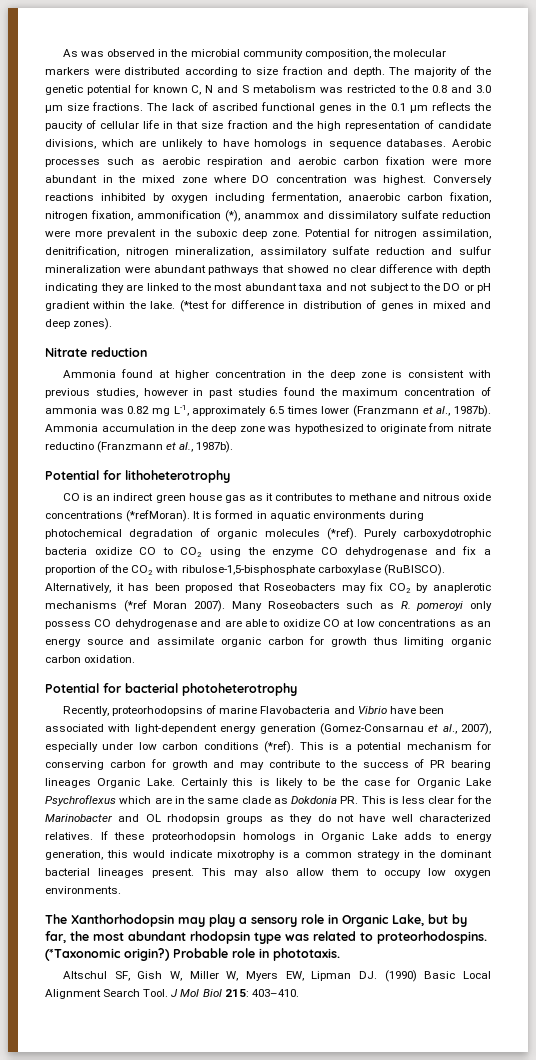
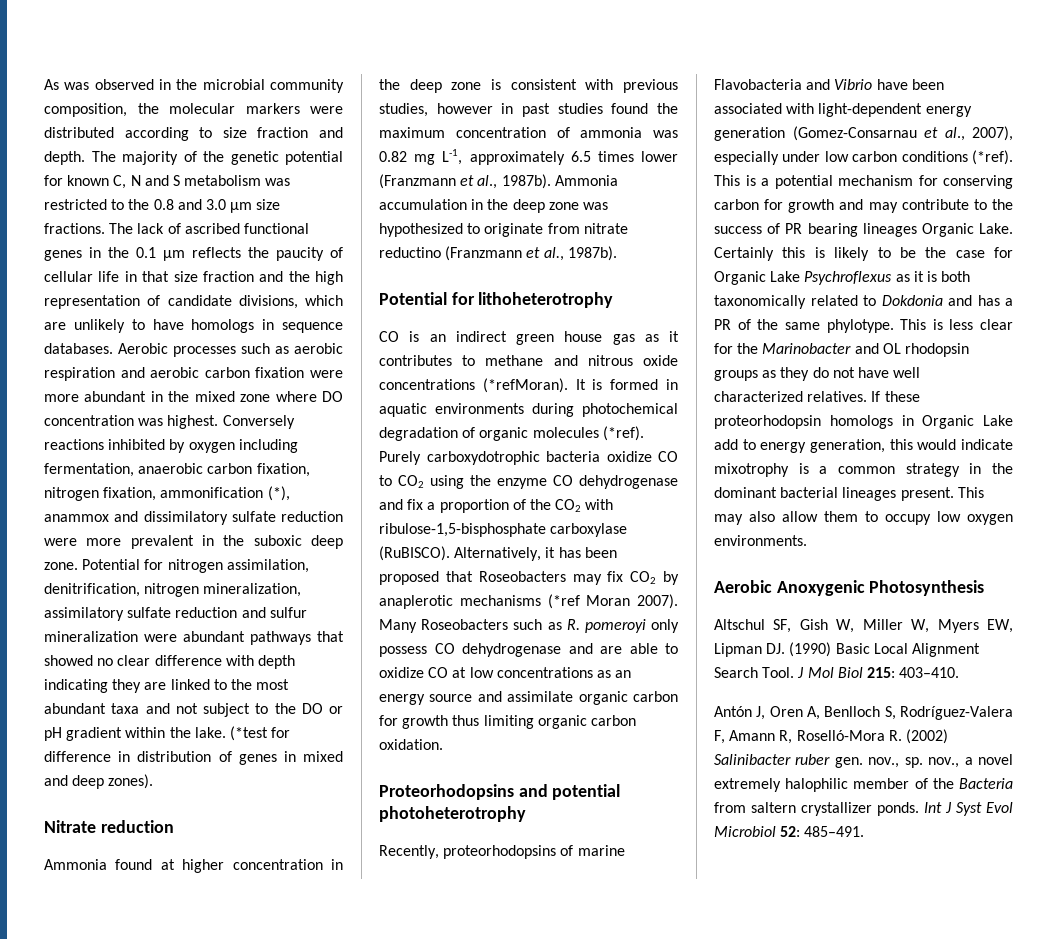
- Potential for bacterial photoheterotrophy
+ Proteorhodopsins and potential photoheterotrophy
- Certainly this is likely to be the case for Organic Lake Psychroflexus which are in the same clade as Dokdonia PR. This is less clear for the Marinobacter and OL rhodopsin groups as they do not have well characterized relatives.
+ Certainly this is likely to be the case for Organic Lake Psychroflexus as it is both taxonomically related to Dokdonia and has a PR of the same phylotype. This is less clear for the Marinobacter and OL rhodopsin groups as they do not have well characterized relatives.
- If these proteorhodopsin homologs in Organic Lake adds to energy generation, this would indicate mixotrophy is a common strategy in the dominant bacterial lineages present.
+ If these proteorhodopsin homologs in Organic Lake add to energy generation, this would indicate mixotrophy is a common strategy in the dominant bacterial lineages present.
- The Xanthorhodopsin may play a sensory role in Organic Lake, but by far, the most abundant rhodopsin type was related to proteorhodospins. (*Taxonomic origin?) Probable role in phototaxis.
+ Aerobic Anoxygenic Photosynthesis
+ Antón J, Oren A, Benlloch S, Rodríguez-Valera F, Amann R, Roselló-Mora R. (2002) Salinibacter ruber gen. nov., sp. nov., a novel extremely halophilic member of the Bacteria from saltern crystallizer ponds. Int J Syst Evol Microbiol 52: 485–491.

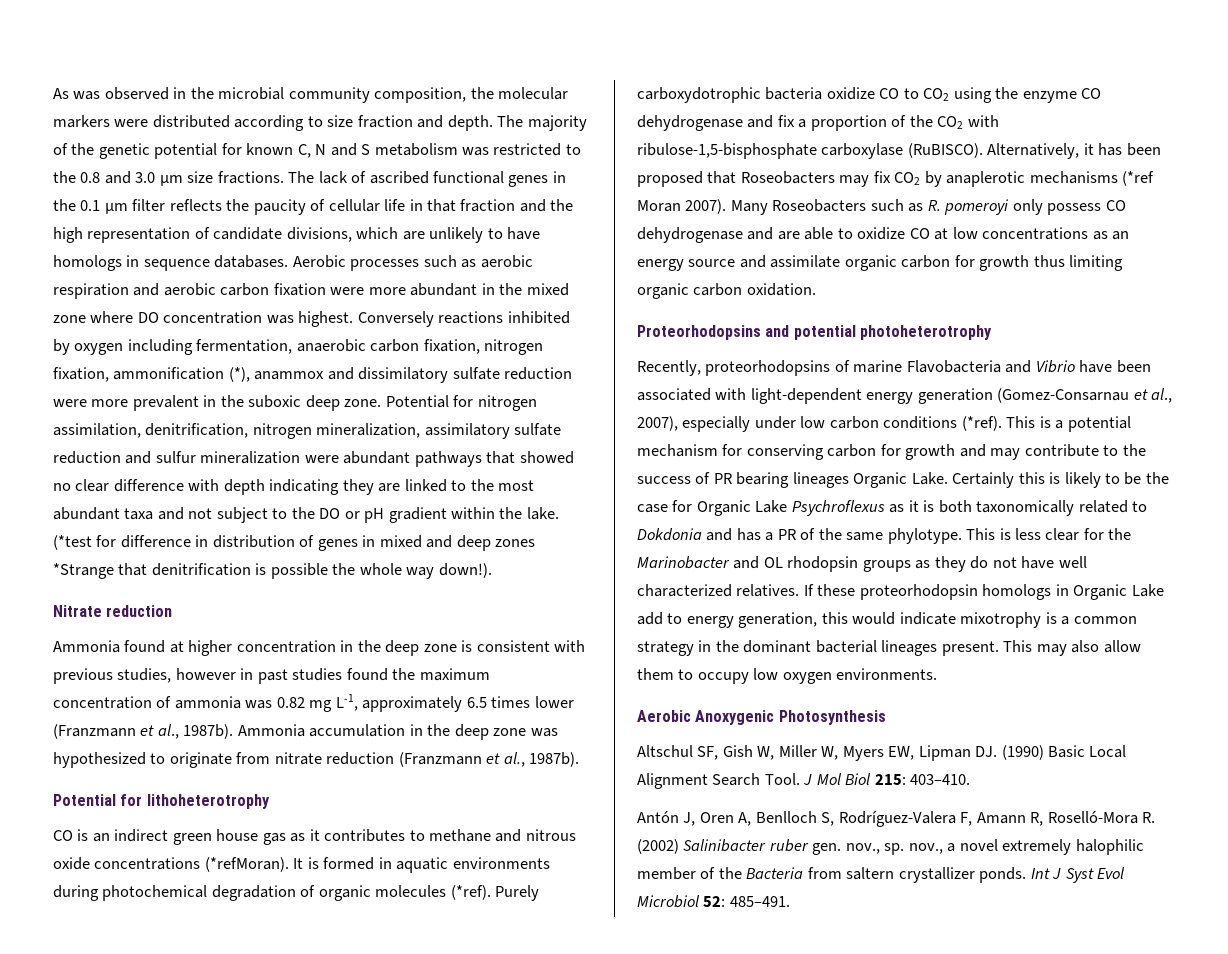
- The lack of ascribed functional genes in the 0.1 µm reflects the paucity of cellular life in that size fraction and the high representation of candidate divisions, which are unlikely to have homologs in sequence databases.
+ The lack of ascribed functional genes in the 0.1 µm filter reflects the paucity of cellular life in that fraction and the high representation of candidate divisions, which are unlikely to have homologs in sequence databases.
- (*test for difference in distribution of genes in mixed and deep zones).
+ (*test for difference in distribution of genes in mixed and deep zones *Strange that denitrification is possible the whole way down!).
- Ammonia accumulation in the deep zone was hypothesized to originate from nitrate reductino (Franzmann et al., 1987b).
+ Ammonia accumulation in the deep zone was hypothesized to originate from nitrate reduction (Franzmann et al., 1987b).

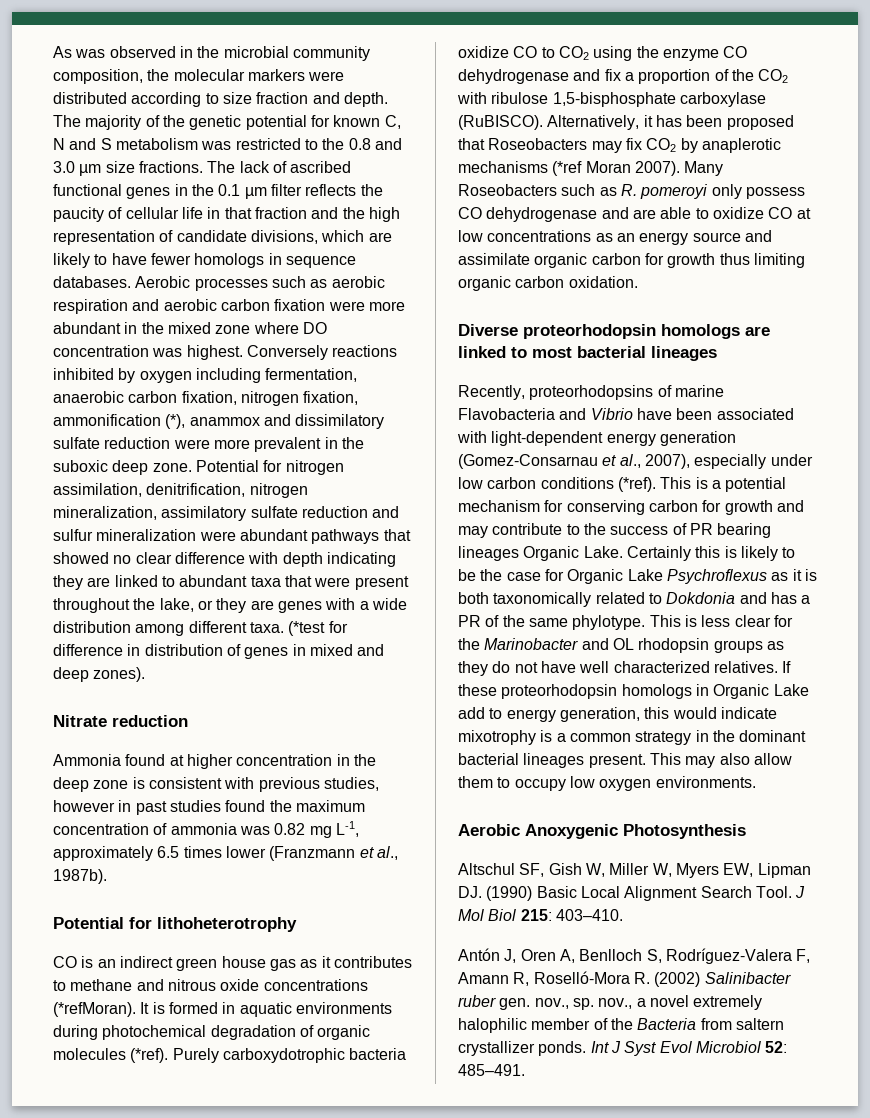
- The lack of ascribed functional genes in the 0.1 µm filter reflects the paucity of cellular life in that fraction and the high representation of candidate divisions, which are unlikely to have homologs in sequence databases.
+ The lack of ascribed functional genes in the 0.1 µm filter reflects the paucity of cellular life in that fraction and the high representation of candidate divisions, which are likely to have fewer homologs in sequence databases.
- Potential for nitrogen assimilation, denitrification, nitrogen mineralization, assimilatory sulfate reduction and sulfur mineralization were abundant pathways that showed no clear difference with depth indicating they are linked to the most abundant taxa and not subject to the DO or pH gradient within the lake.
+ Potential for nitrogen assimilation, denitrification, nitrogen mineralization, assimilatory sulfate reduction and sulfur mineralization were abundant pathways that showed no clear difference with depth indicating they are linked to abundant taxa that were present throughout the lake, or they are genes with a wide distribution among different taxa.
- (*test for difference in distribution of genes in mixed and deep zones *Strange that denitrification is possible the whole way down!).
+ (*test for difference in distribution of genes in mixed and deep zones).
- Ammonia accumulation in the deep zone was hypothesized to originate from nitrate reduction (Franzmann et al., 1987b).
- Purely carboxydotrophic bacteria oxidize CO to CO2 using the enzyme CO dehydrogenase and fix a proportion of the CO2 with ribulose-1,5-bisphosphate carboxylase (RuBISCO).
+ Purely carboxydotrophic bacteria oxidize CO to CO2 using the enzyme CO dehydrogenase and fix a proportion of the CO2 with ribulose 1,5-bisphosphate carboxylase (RuBISCO).
- Proteorhodopsins and potential photoheterotrophy
+ Diverse proteorhodopsin homologs are linked to most bacterial lineages

